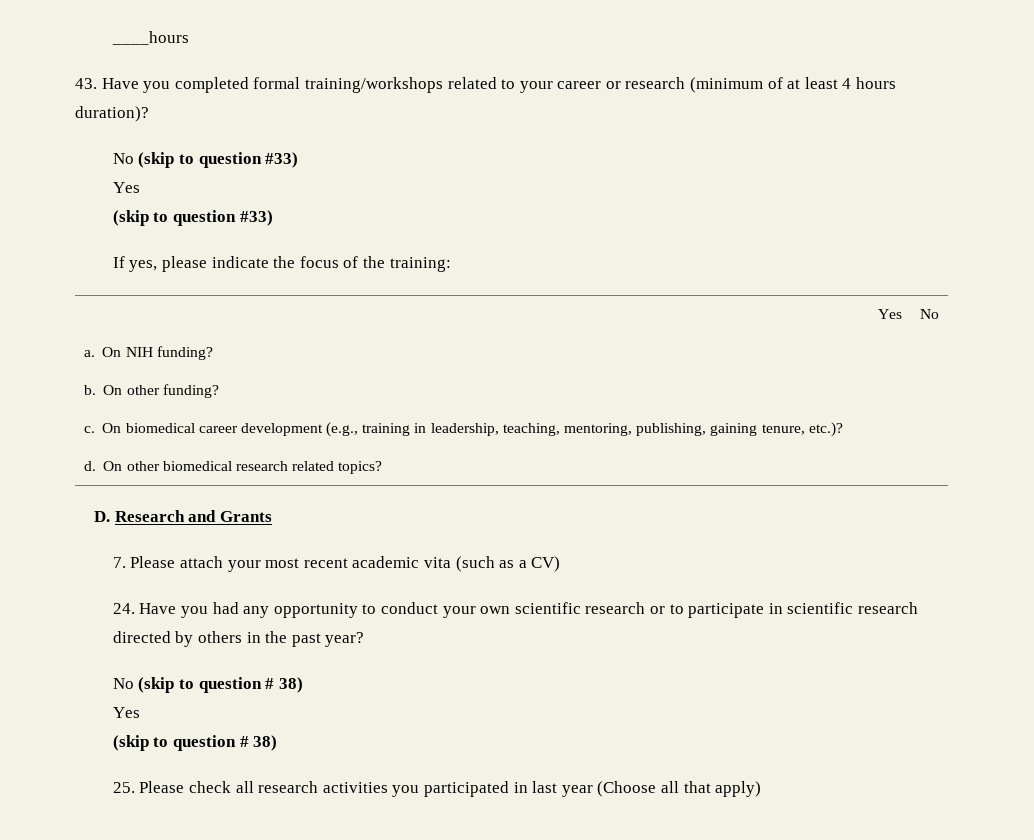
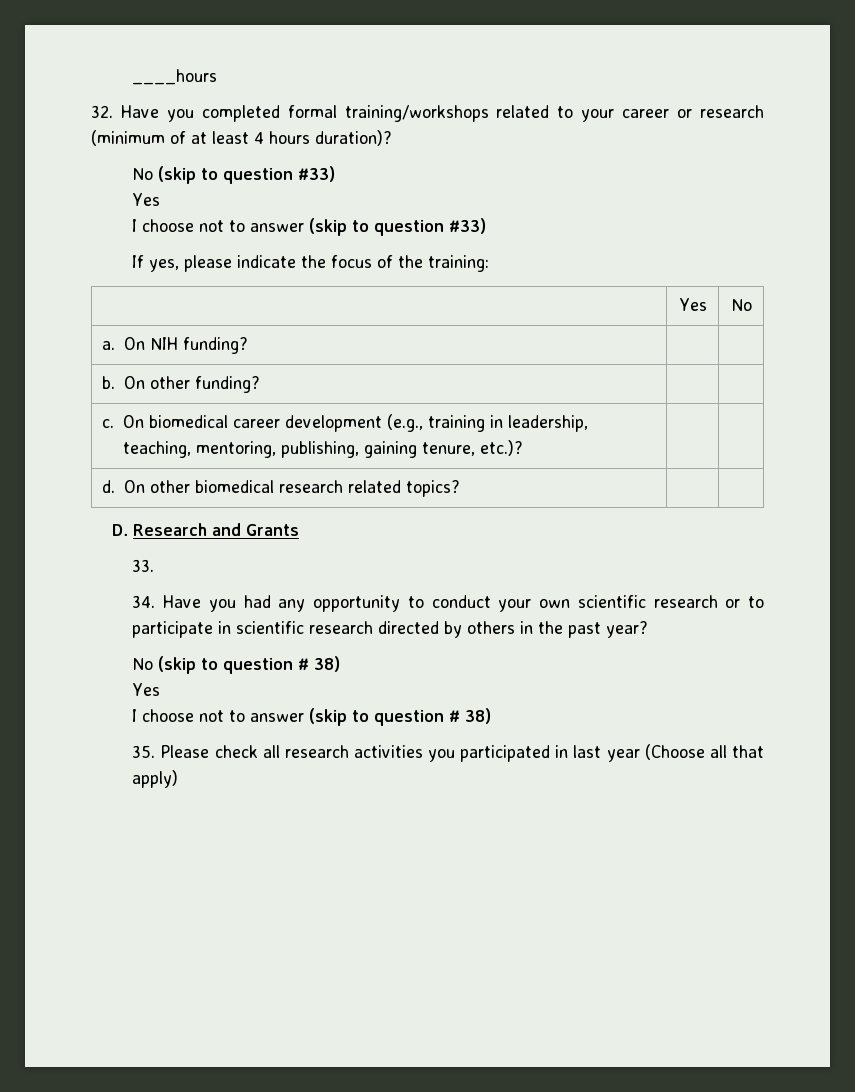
- 43. Have you completed formal training/workshops related to your career or research (minimum of at least 4 hours duration)?
+ 32. Have you completed formal training/workshops related to your career or research (minimum of at least 4 hours duration)?
  No (skip to question #33)
  Yes
- (skip to question #33)
+ I choose not to answer (skip to question #33)
- 7. Please attach your most recent academic vita (such as a CV)
- 24. Have you had any opportunity to conduct your own scientific research or to participate in scientific research directed by others in the past year?
+ 33.
+ 34. Have you had any opportunity to conduct your own scientific research or to participate in scientific research directed by others in the past year?
  No (skip to question # 38)
  Yes
- (skip to question # 38)
- 25. Please check all research activities you participated in last year (Choose all that apply)
+ I choose not to answer (skip to question # 38)
+ 35. Please check all research activities you participated in last year (Choose all that apply)

